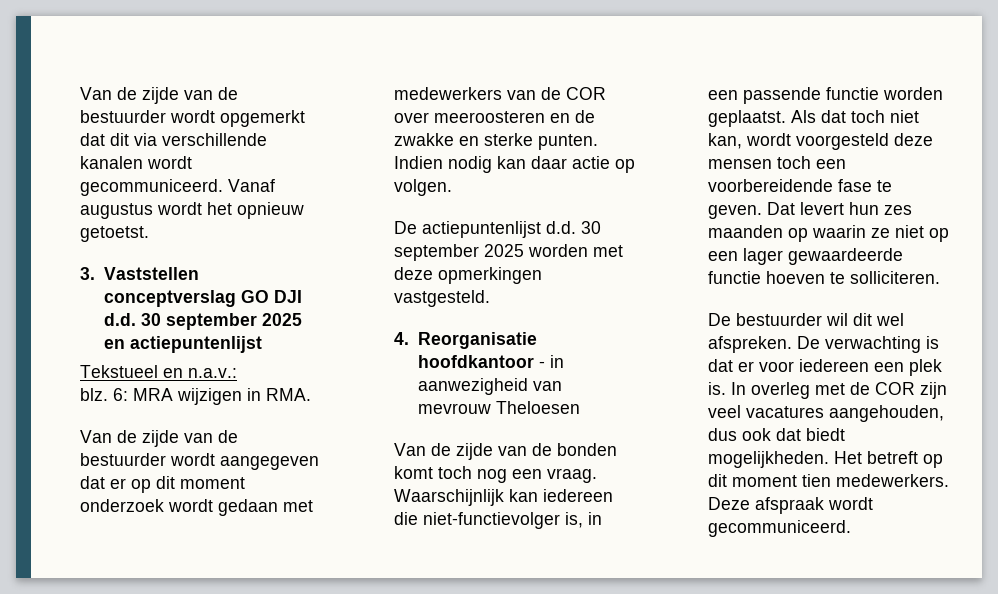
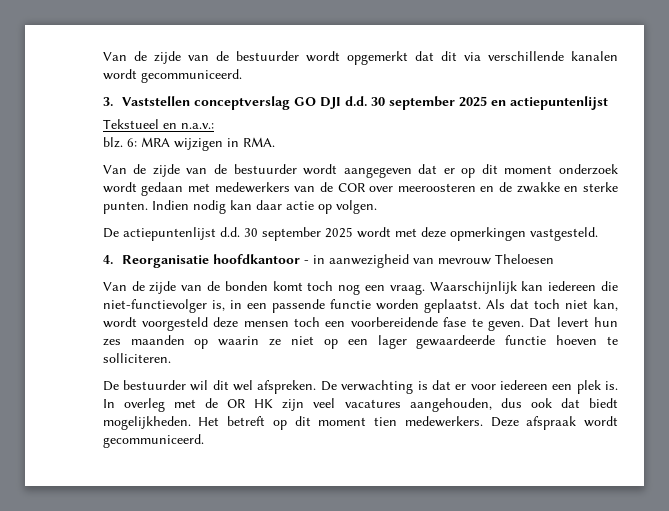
- Vanaf augustus wordt het opnieuw getoetst.
- De actiepuntenlijst d.d. 30 september 2025 worden met deze opmerkingen vastgesteld.
+ De actiepuntenlijst d.d. 30 september 2025 wordt met deze opmerkingen vastgesteld.
- In overleg met de COR zijn veel vacatures aangehouden, dus ook dat biedt mogelijkheden.
+ In overleg met de OR HK zijn veel vacatures aangehouden, dus ook dat biedt mogelijkheden.

